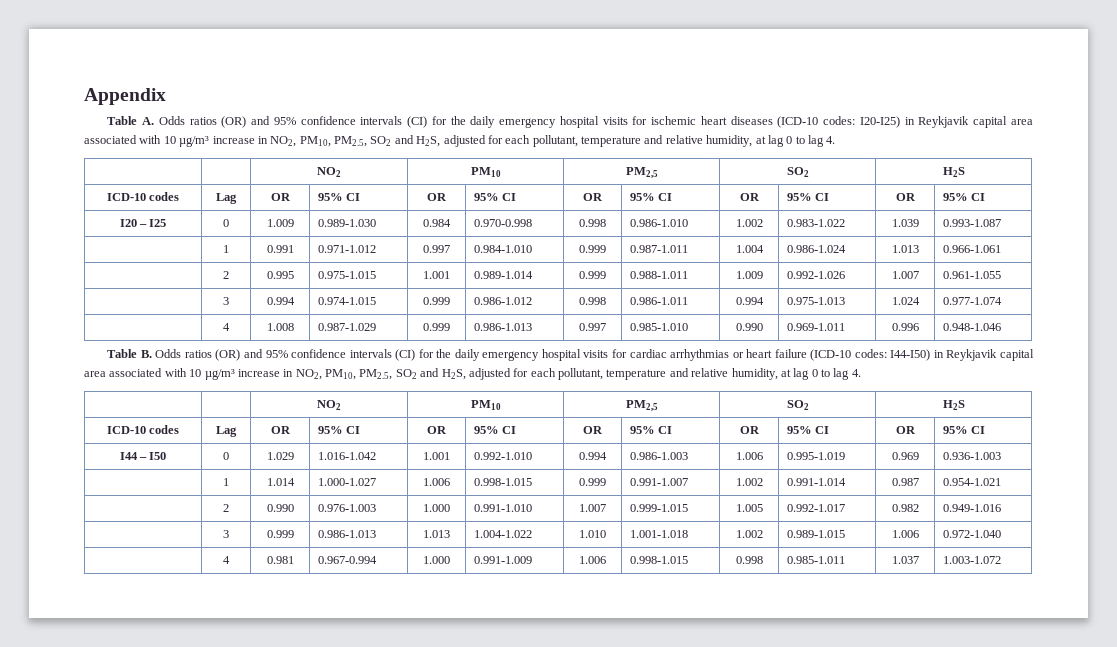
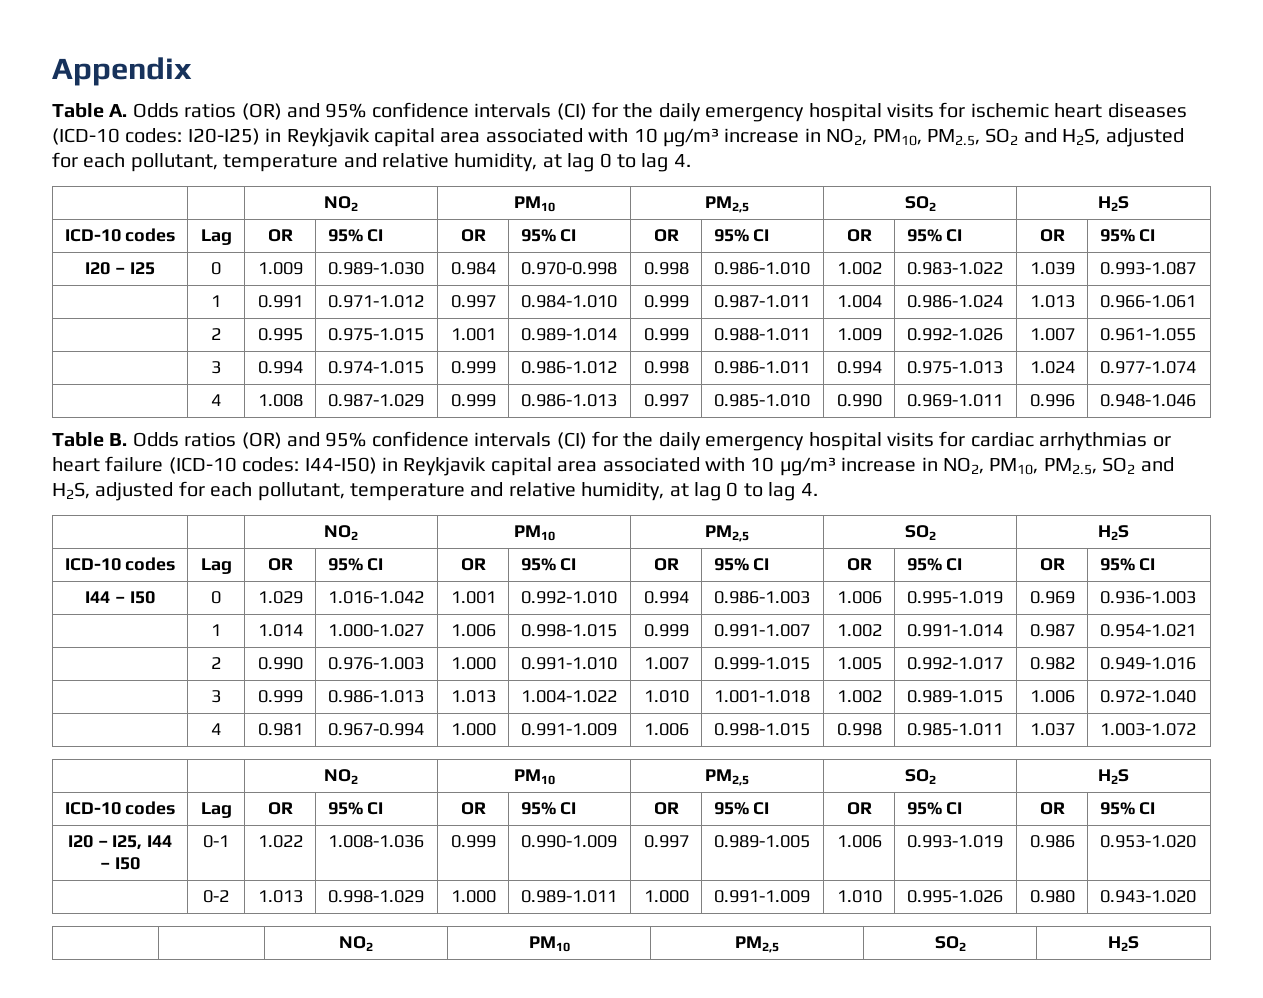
  | 4 | 0.981 | 0.967-0.994 | 1.000 | 0.991-1.009 | 1.006 | 0.998-1.015 | 0.998 | 0.985-1.011 | 1.037 | 1.003-1.072
+ | | NO2 | PM10 | PM2,5 | SO2 | H2S
+ ICD-10 codes | Lag | OR | 95% CI | OR | 95% CI | OR | 95% CI | OR | 95% CI | OR | 95% CI
+ I20 – I25, I44 – I50 | 0-1 | 1.022 | 1.008-1.036 | 0.999 | 0.990-1.009 | 0.997 | 0.989-1.005 | 1.006 | 0.993-1.019 | 0.986 | 0.953-1.020
+ | 0-2 | 1.013 | 0.998-1.029 | 1.000 | 0.989-1.011 | 1.000 | 0.991-1.009 | 1.010 | 0.995-1.026 | 0.980 | 0.943-1.020
+ | | NO2 | PM10 | PM2,5 | SO2 | H2S

